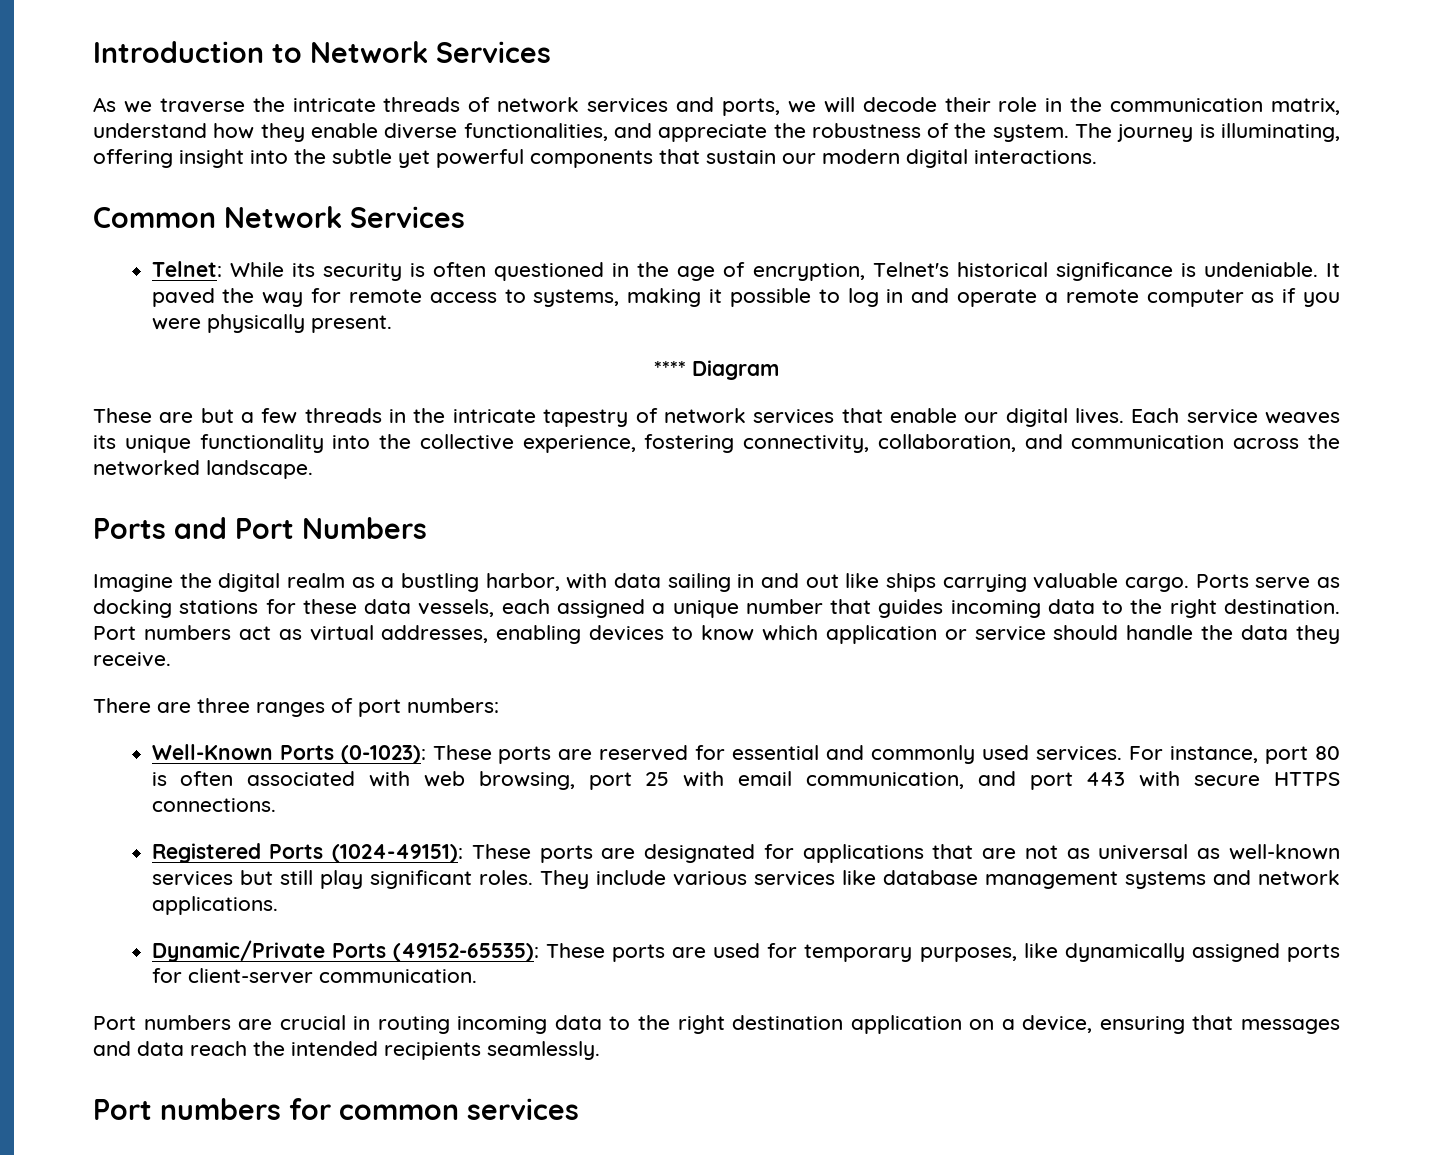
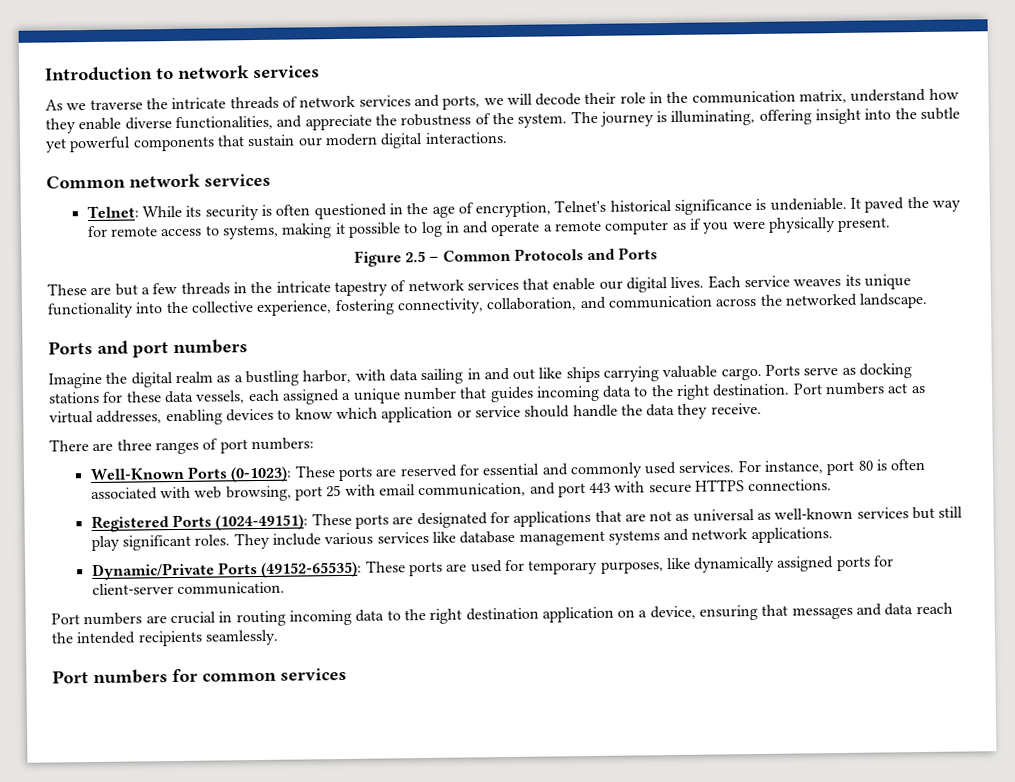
- Introduction to Network Services
+ Introduction to network services
- Common Network Services
+ Common network services
- **** Diagram
+ Figure 2.5 – Common Protocols and Ports
- Ports and Port Numbers
+ Ports and port numbers

